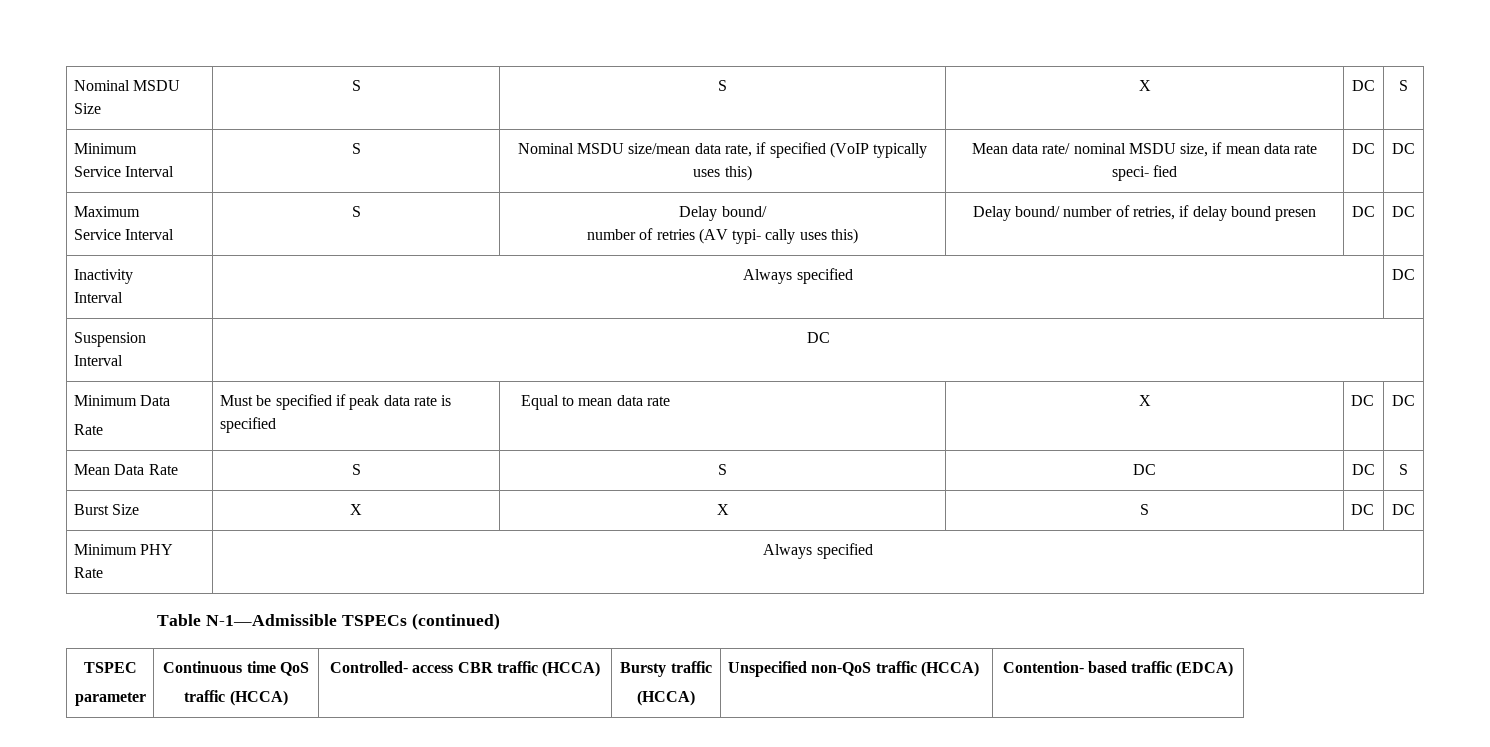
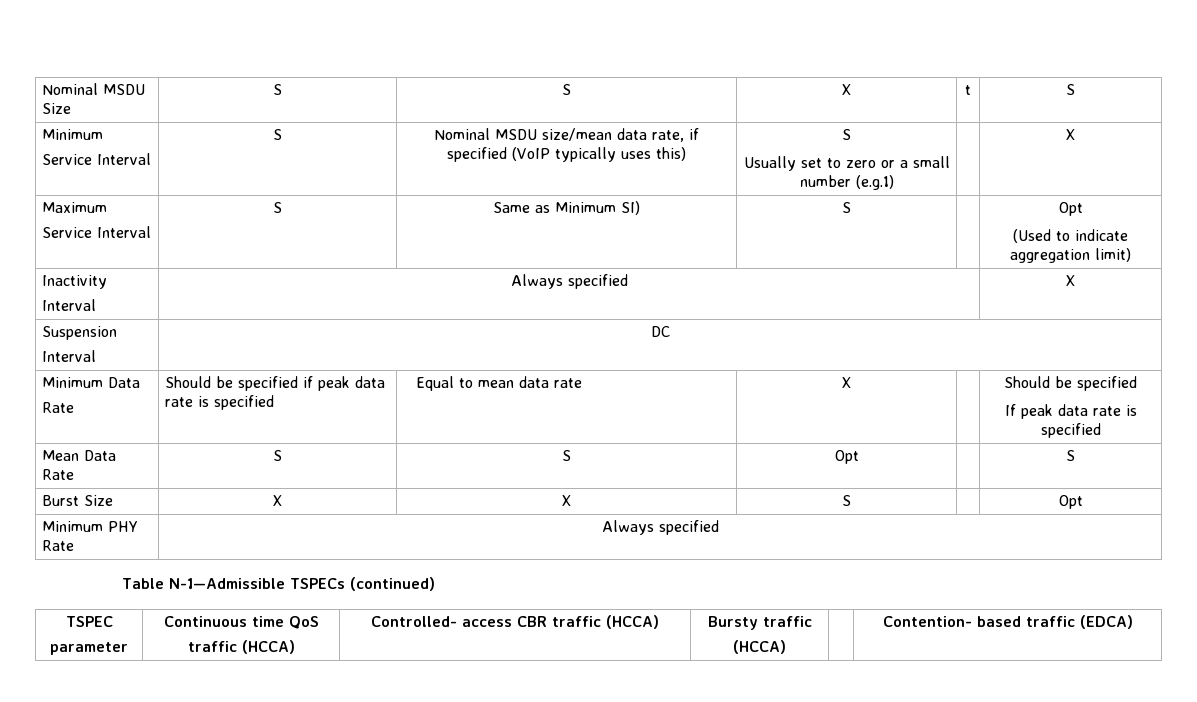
- Nominal MSDU Size | S | S | X | DC | S
+ Nominal MSDU Size | S | S | X | t | S
  Minimum
- Service Interval | S | Nominal MSDU size/mean data rate, if specified (VoIP typically uses this) | Mean data rate/ nominal MSDU size, if mean data rate speci- fied | DC | DC
+ Service Interval | S | Nominal MSDU size/mean data rate, if specified (VoIP typically uses this) | S
+ Usually set to zero or a small number (e.g.1) | | X
  Maximum
- Service Interval | S | Delay bound/
- number of retries (AV typi- cally uses this) | Delay bound/ number of retries, if delay bound presen | DC | DC
+ Service Interval | S | Same as Minimum SI) | S | | Opt
+ (Used to indicate aggregation limit)
  Inactivity
- Interval | Always specified | DC
+ Interval | Always specified | X
  Minimum Data
- Rate | Must be specified if peak data rate is specified | Equal to mean data rate | X | DC | DC
+ Rate | Should be specified if peak data rate is specified | Equal to mean data rate | X | | Should be specified
+ If peak data rate is specified
- Mean Data Rate | S | S | DC | DC | S
+ Mean Data Rate | S | S | Opt | | S
- Burst Size | X | X | S | DC | DC
+ Burst Size | X | X | S | | Opt
  TSPEC
  parameter | Continuous time QoS
  traffic (HCCA) | Controlled- access CBR traffic (HCCA) | Bursty traffic
- (HCCA) | Unspecified non-QoS traffic (HCCA) | Contention- based traffic (EDCA)
+ (HCCA) | | Contention- based traffic (EDCA)

